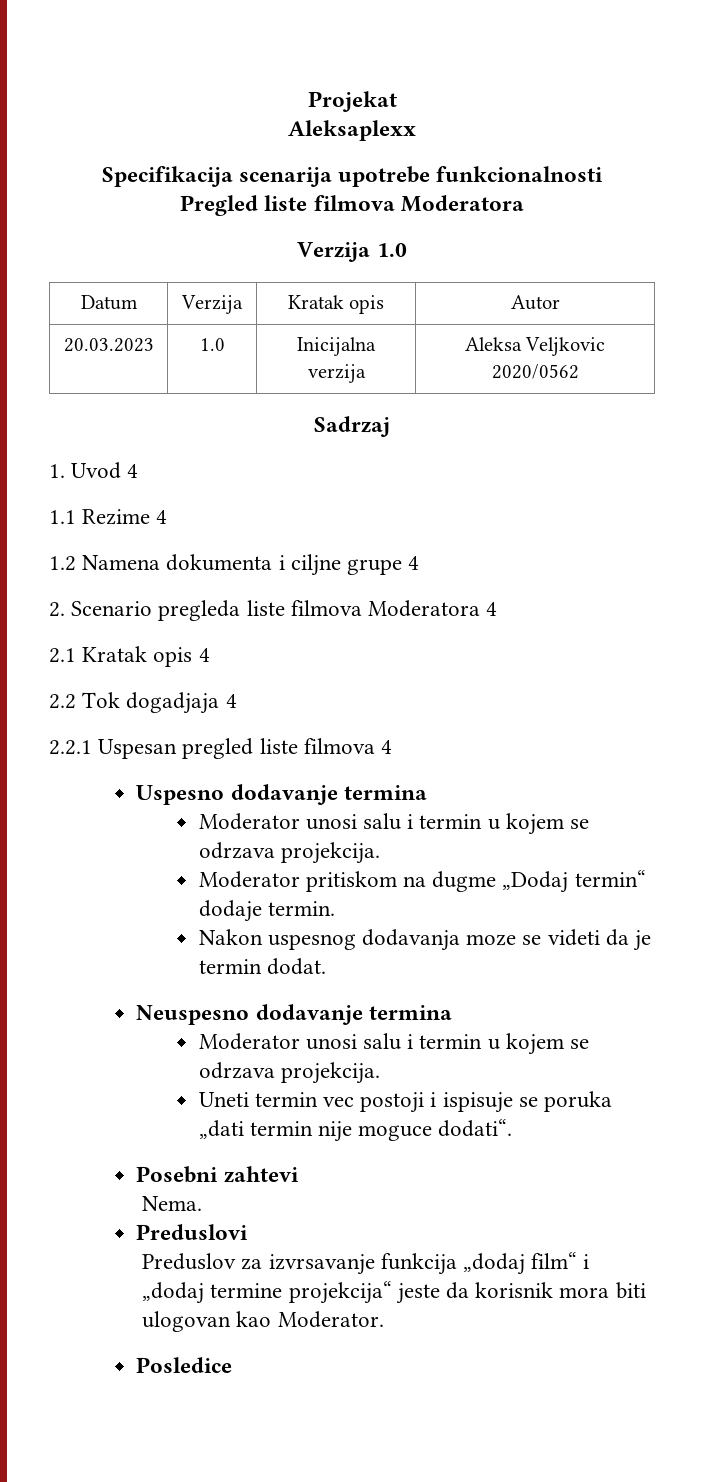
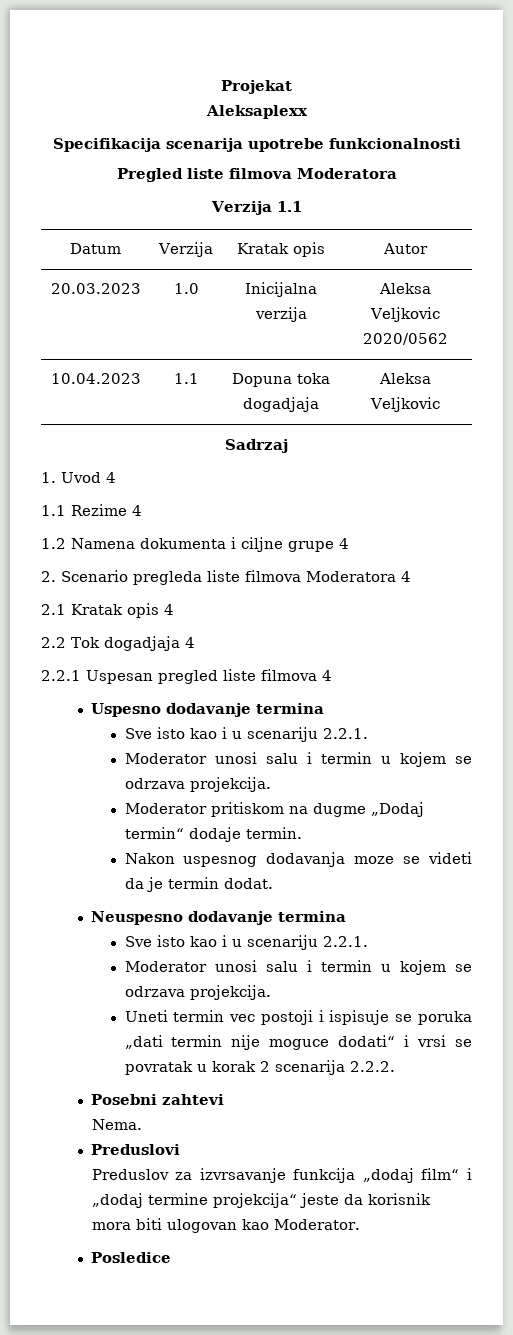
- Verzija 1.0
+ Verzija 1.1
+ 10.04.2023 | 1.1 | Dopuna toka dogadjaja | Aleksa Veljkovic
  Uspesno dodavanje termina
+ Sve isto kao i u scenariju 2.2.1.
  Neuspesno dodavanje termina
+ Sve isto kao i u scenariju 2.2.1.
- Uneti termin vec postoji i ispisuje se poruka „dati termin nije moguce dodati“.
+ Uneti termin vec postoji i ispisuje se poruka „dati termin nije moguce dodati“ i vrsi se povratak u korak 2 scenarija 2.2.2.

